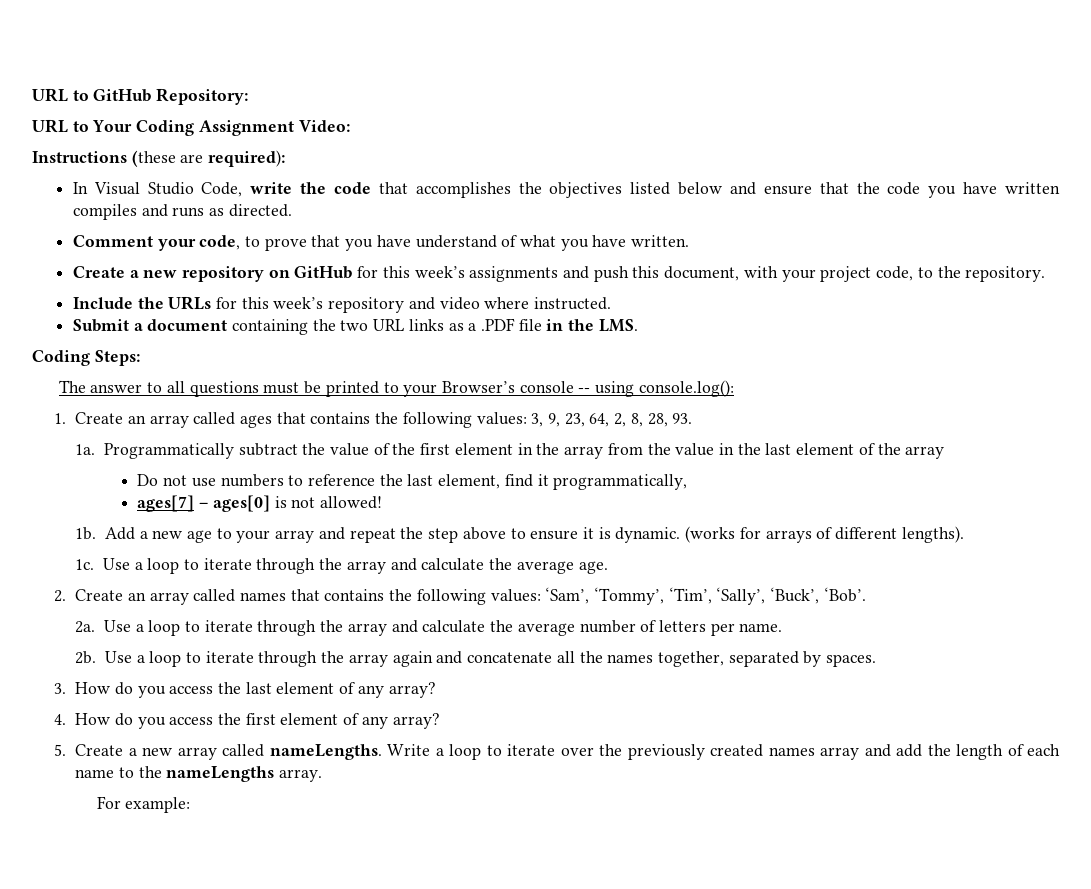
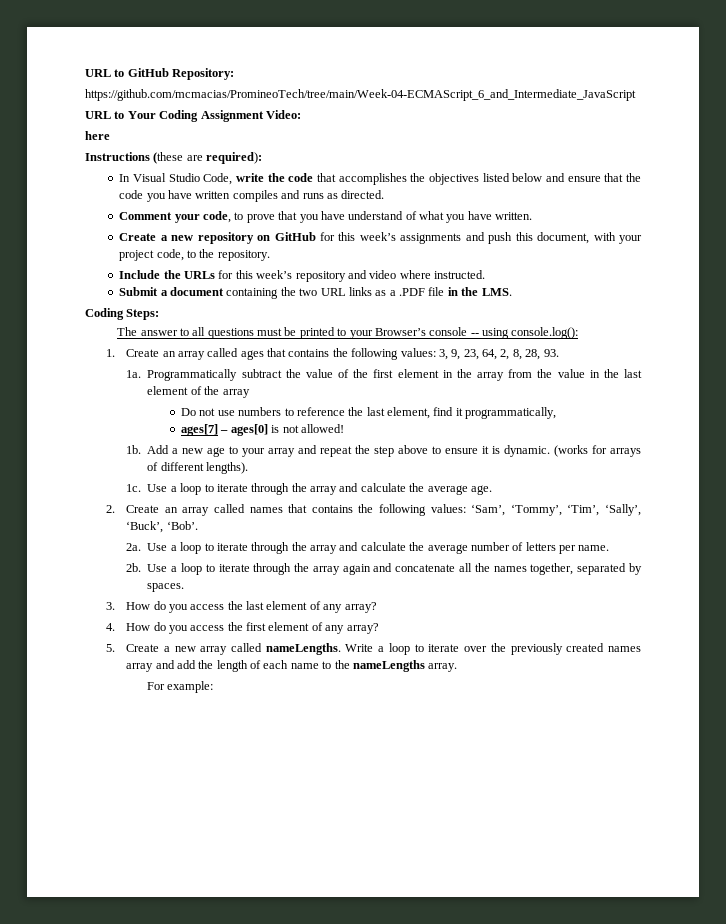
+ https://github.com/mcmacias/PromineoTech/tree/main/Week-04-ECMAScript_6_and_Intermediate_JavaScript
+ here

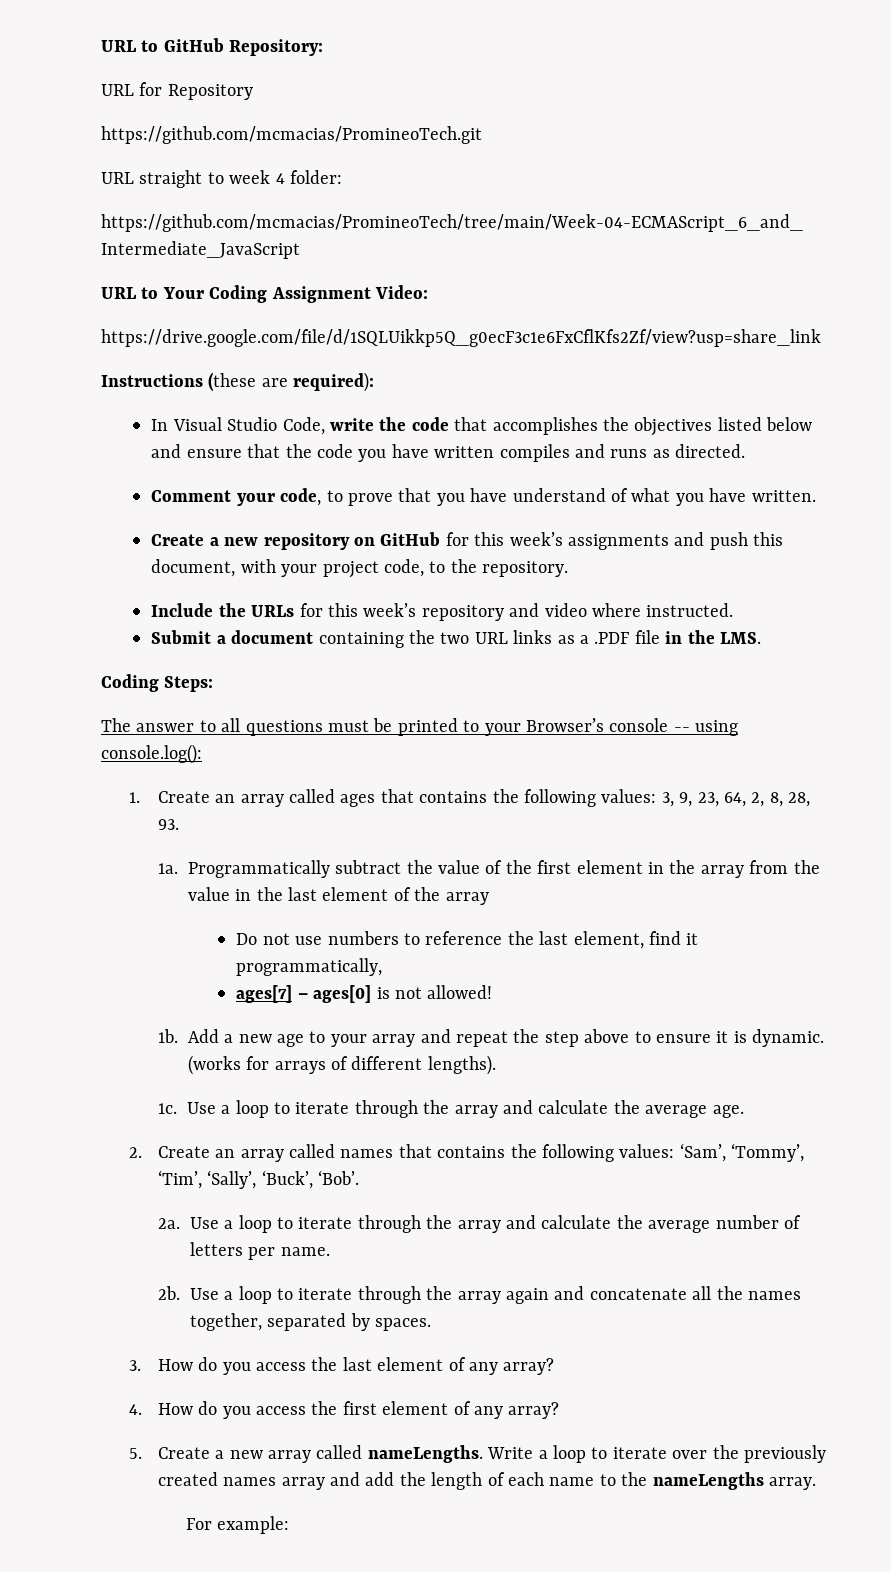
+ URL for Repository
+ https://github.com/mcmacias/PromineoTech.git
+ URL straight to week 4 folder:
- here
+ https://drive.google.com/file/d/1SQLUikkp5Q_g0ecF3c1e6FxCflKfs2Zf/view?usp=share_link

